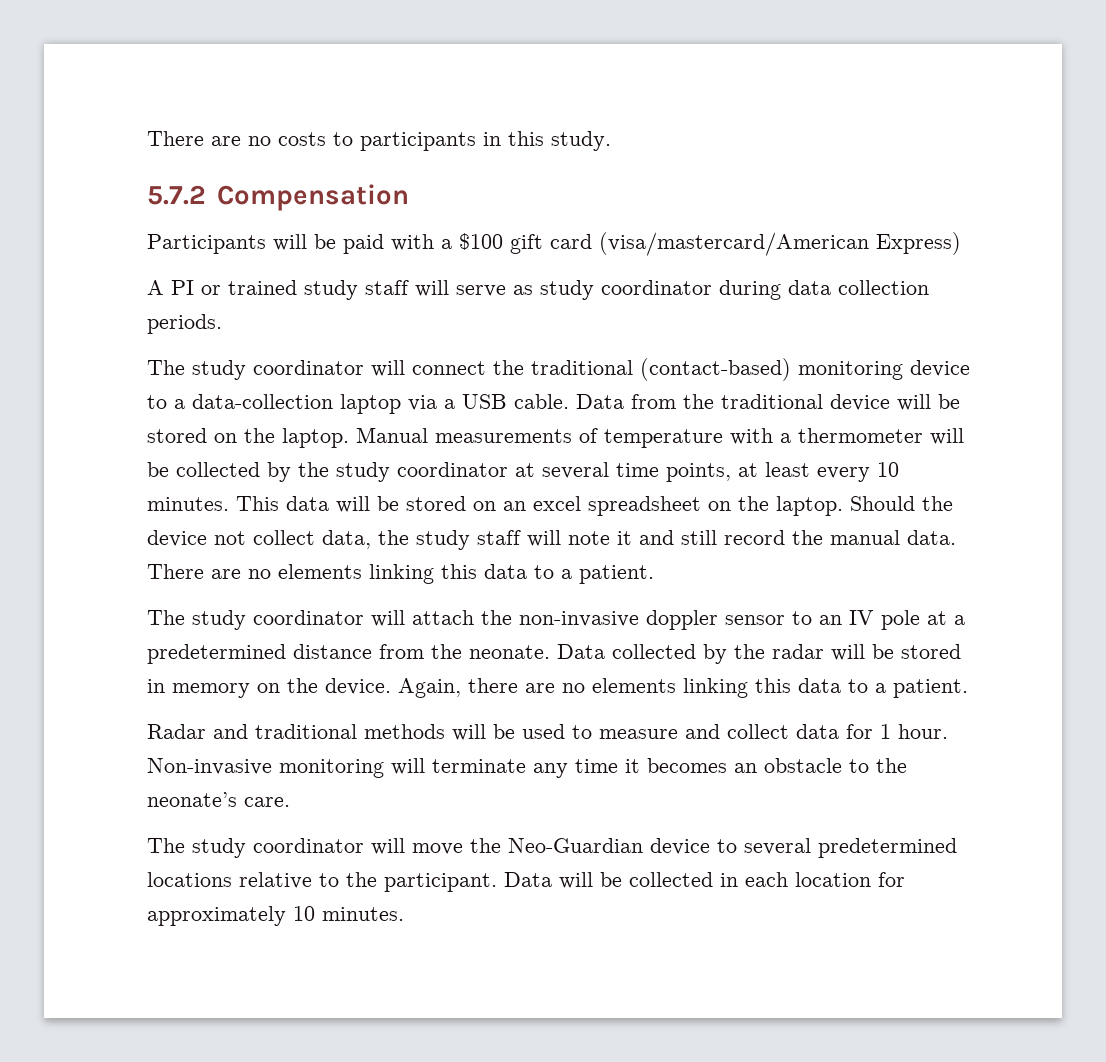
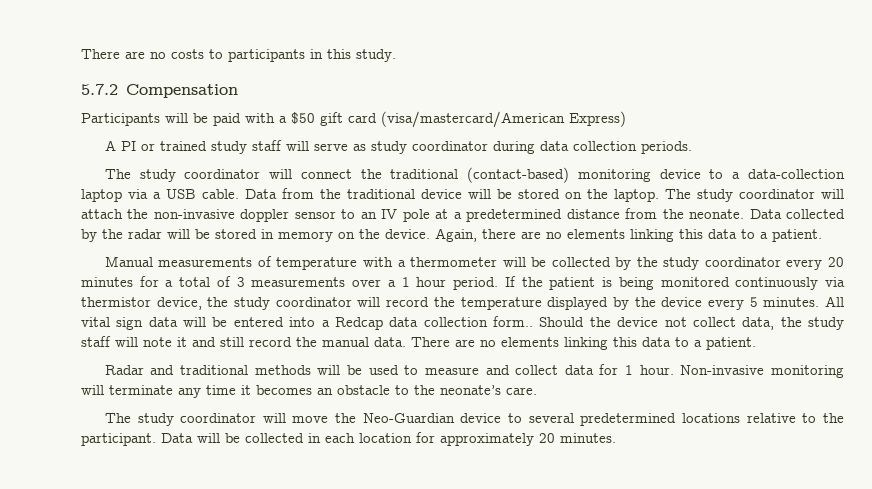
- Participants will be paid with a $100 gift card (visa/mastercard/American Express)
+ Participants will be paid with a $50 gift card (visa/mastercard/American Express)
- Data from the traditional device will be stored on the laptop. Manual measurements of temperature with a thermometer will be collected by the study coordinator at several time points, at least every 10 minutes. This data will be stored on an excel spreadsheet on the laptop. Should the device not collect data, the study staff will note it and still record the manual data. There are no elements linking this data to a patient.
- The study coordinator will attach the non-invasive doppler sensor to an IV pole at a predetermined distance from the neonate.
+ Data from the traditional device will be stored on the laptop. The study coordinator will attach the non-invasive doppler sensor to an IV pole at a predetermined distance from the neonate.
+ Manual measurements of temperature with a thermometer will be collected by the study coordinator every 20 minutes for a total of 3 measurements over a 1 hour period. If the patient is being monitored continuously via thermistor device, the study coordinator will record the temperature displayed by the device every 5 minutes. All vital sign data will be entered into a Redcap data collection form.. Should the device not collect data, the study staff will note it and still record the manual data. There are no elements linking this data to a patient.
- Data will be collected in each location for approximately 10 minutes.
+ Data will be collected in each location for approximately 20 minutes.

